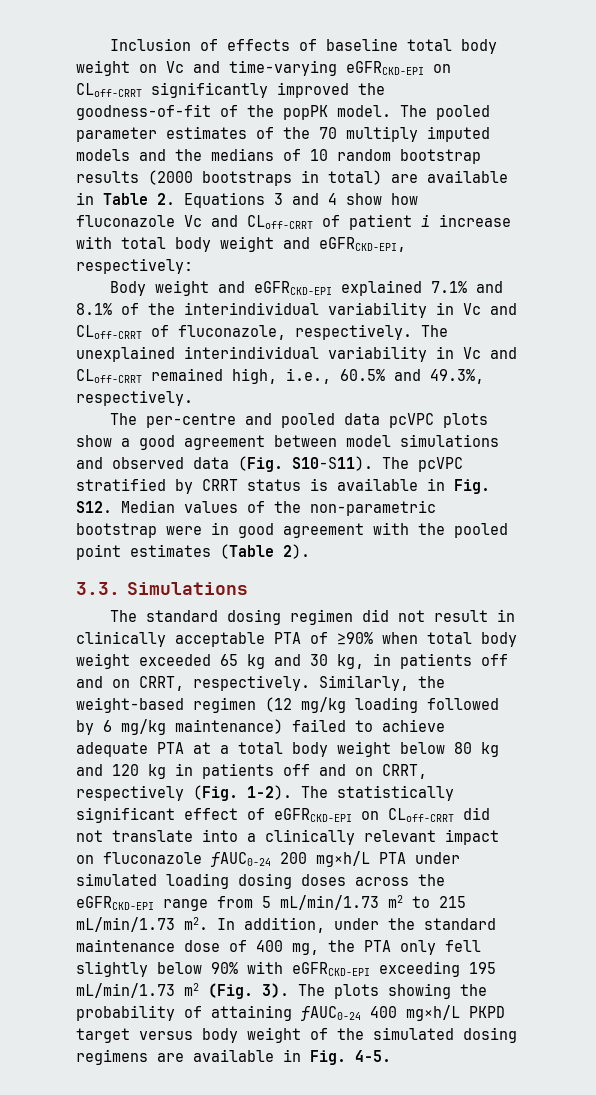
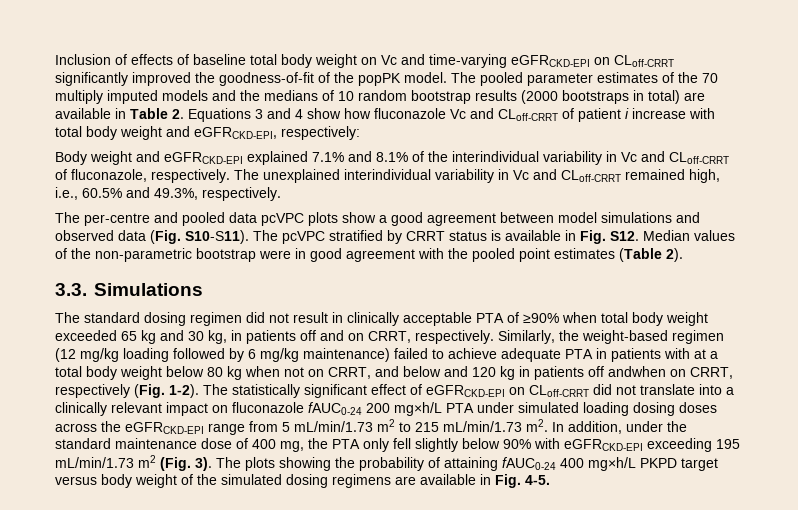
- Similarly, the weight-based regimen (12 mg/kg loading followed by 6 mg/kg maintenance) failed to achieve adequate PTA at a total body weight below 80 kg and 120 kg in patients off and on CRRT, respectively (Fig. 1-2).
+ Similarly, the weight-based regimen (12 mg/kg loading followed by 6 mg/kg maintenance) failed to achieve adequate PTA in patients with at a total body weight below 80 kg when not on CRRT, and below and 120 kg in patients off andwhen on CRRT, respectively (Fig. 1-2).

